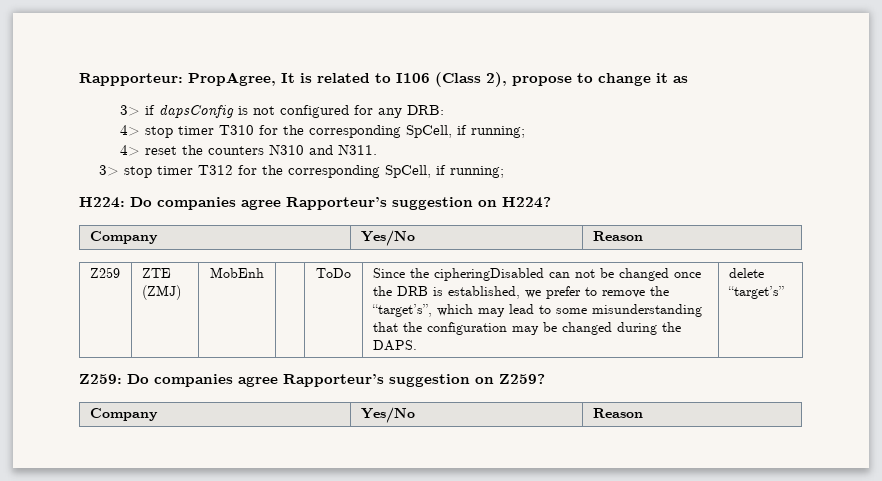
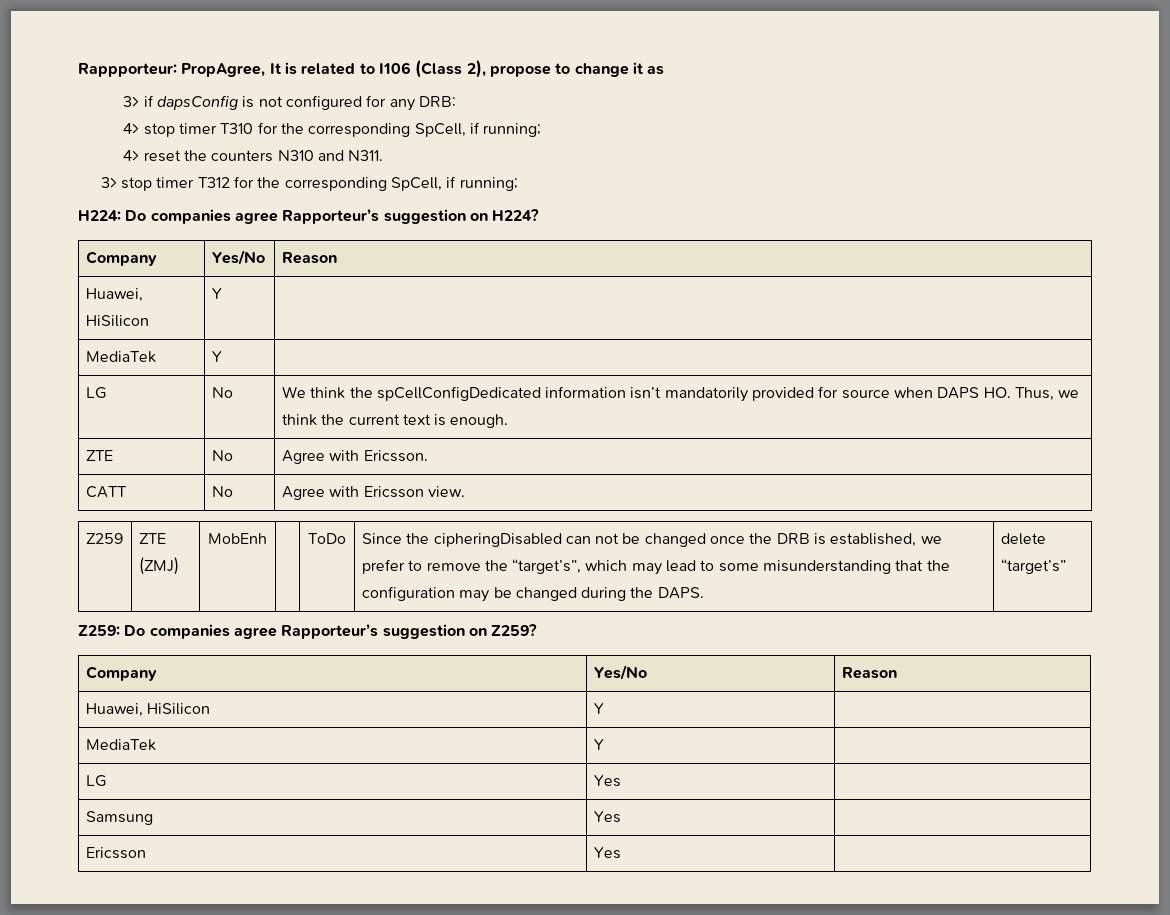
  H224: Do companies agree Rapporteur’s suggestion on H224?
  Company | Yes/No | Reason
+ Huawei, HiSilicon | Y |
+ MediaTek | Y |
+ LG | No | We think the spCellConfigDedicated information isn’t mandatorily provided for source when DAPS HO. Thus, we think the current text is enough.
+ ZTE | No | Agree with Ericsson.
+ CATT | No | Agree with Ericsson view.
  Z259: Do companies agree Rapporteur’s suggestion on Z259?
  Company | Yes/No | Reason
+ Huawei, HiSilicon | Y |
+ MediaTek | Y |
+ LG | Yes |
+ Samsung | Yes |
+ Ericsson | Yes |

